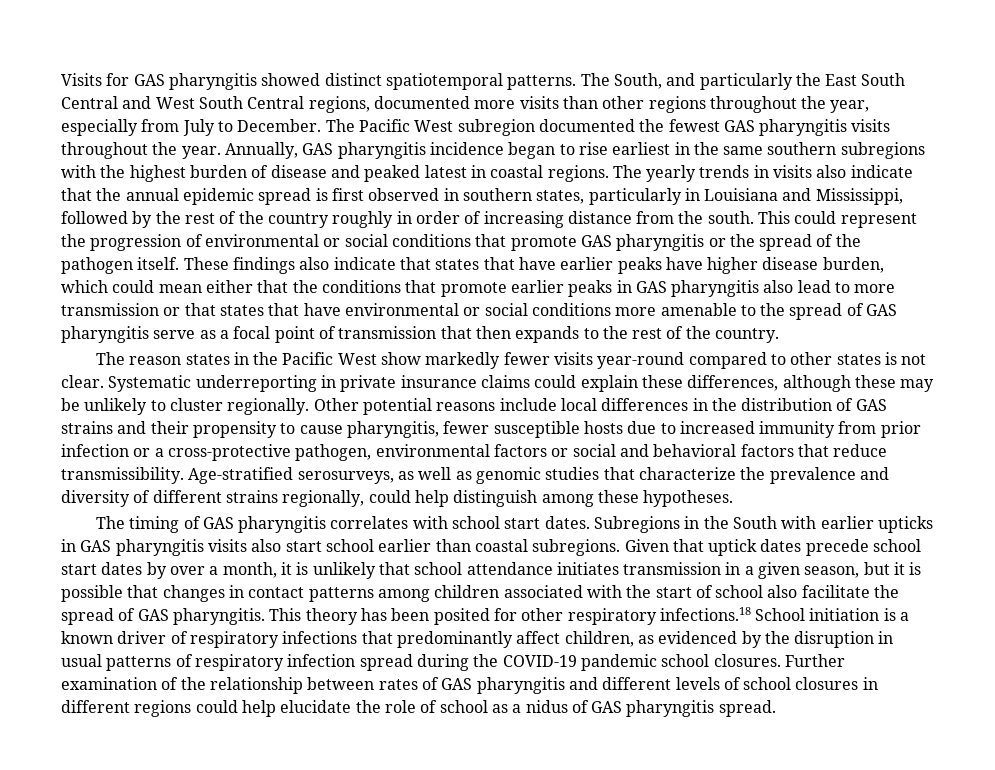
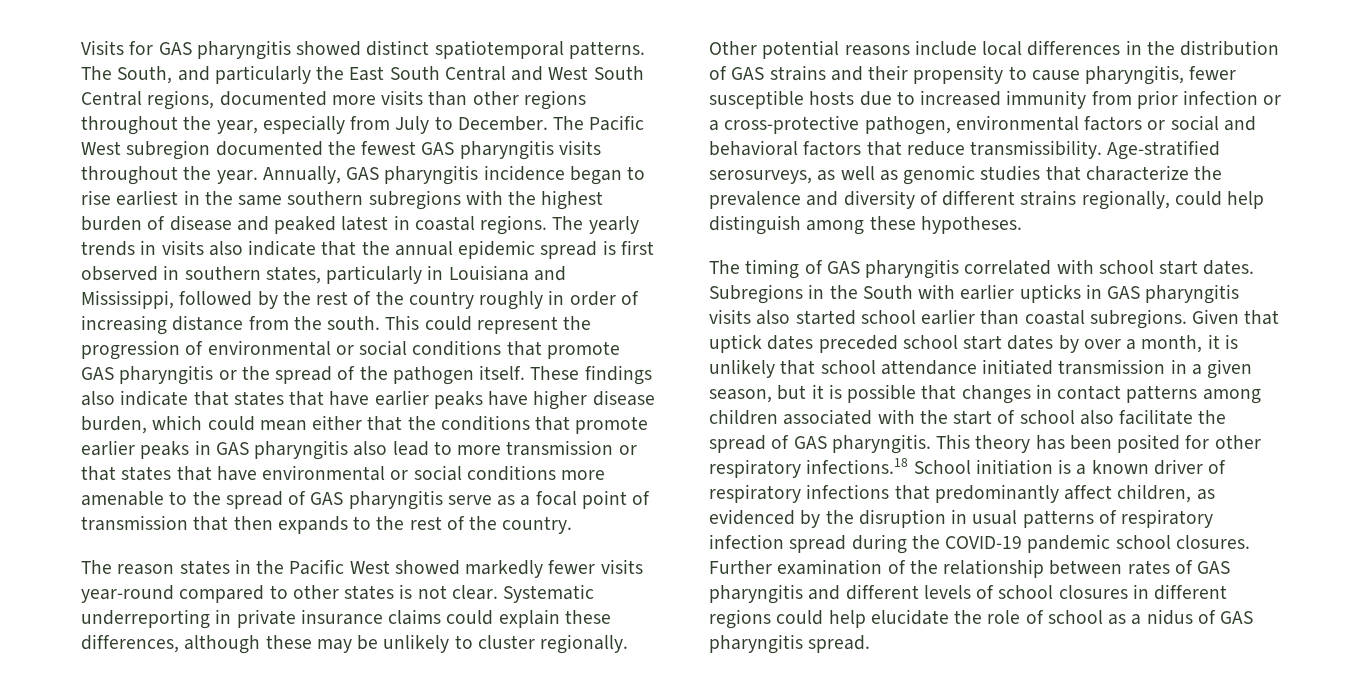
- The reason states in the Pacific West show markedly fewer visits year-round compared to other states is not clear.
+ The reason states in the Pacific West showed markedly fewer visits year-round compared to other states is not clear.
- The timing of GAS pharyngitis correlates with school start dates.
+ The timing of GAS pharyngitis correlated with school start dates.
- Subregions in the South with earlier upticks in GAS pharyngitis visits also start school earlier than coastal subregions.
+ Subregions in the South with earlier upticks in GAS pharyngitis visits also started school earlier than coastal subregions.
- Given that uptick dates precede school start dates by over a month, it is unlikely that school attendance initiates transmission in a given season, but it is possible that changes in contact patterns among children associated with the start of school also facilitate the spread of GAS pharyngitis.
+ Given that uptick dates preceded school start dates by over a month, it is unlikely that school attendance initiated transmission in a given season, but it is possible that changes in contact patterns among children associated with the start of school also facilitate the spread of GAS pharyngitis.

